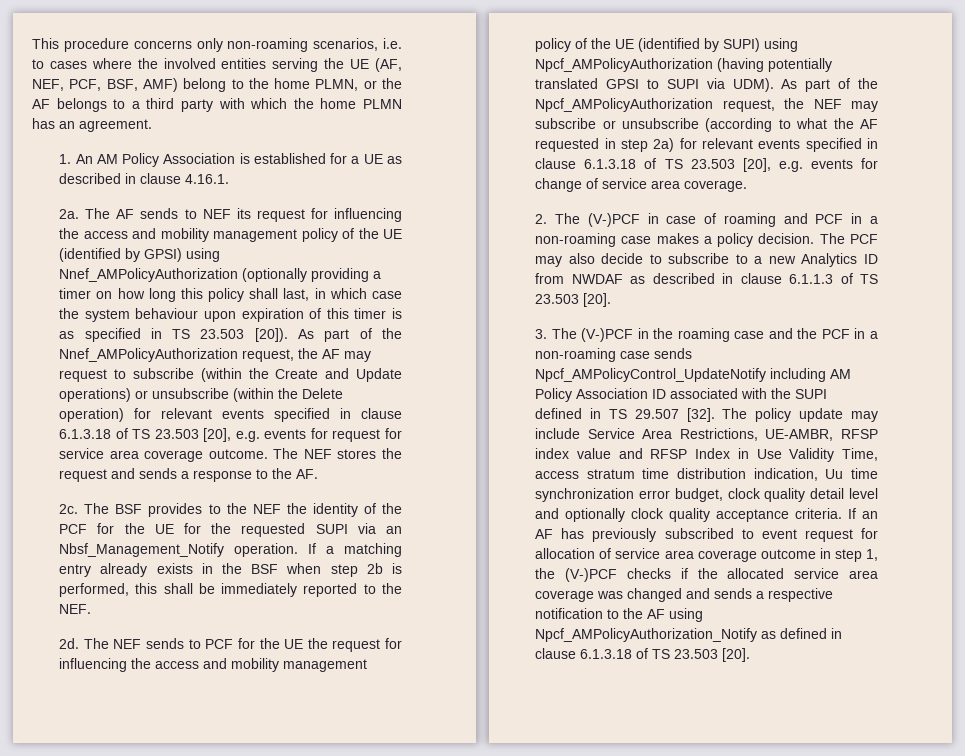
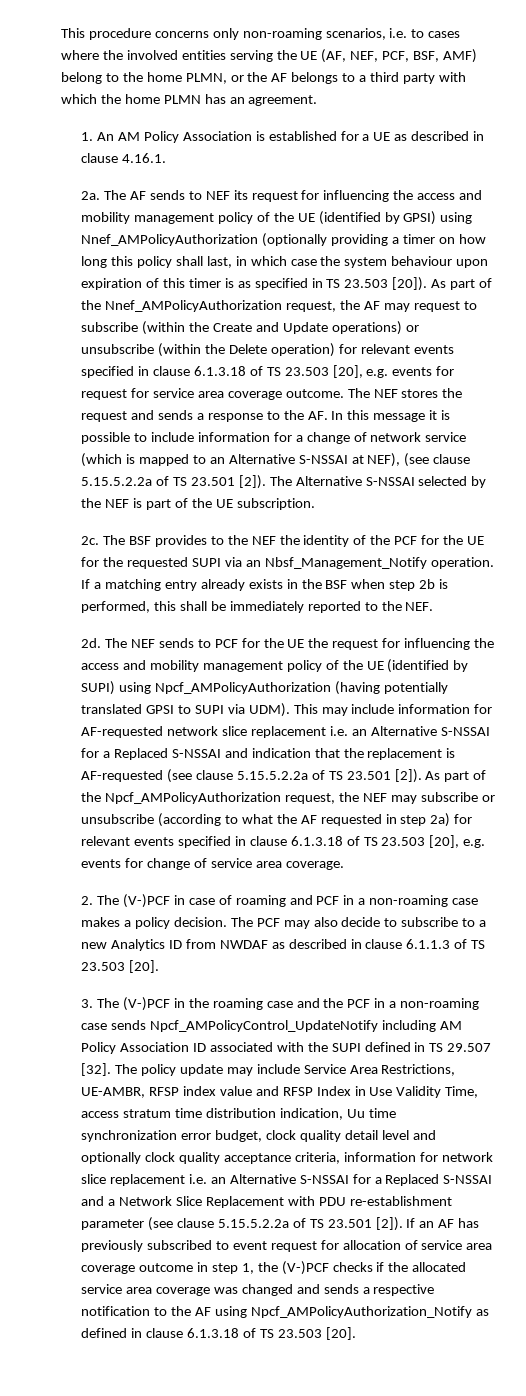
- The NEF stores the request and sends a response to the AF.
+ The NEF stores the request and sends a response to the AF. In this message it is possible to include information for a change of network service (which is mapped to an Alternative S-NSSAI at NEF), (see clause 5.15.5.2.2a of TS 23.501 [2]). The Alternative S-NSSAI selected by the NEF is part of the UE subscription.
+ This may include information for AF-requested network slice replacement i.e. an Alternative S-NSSAI for a Replaced S-NSSAI and indication that the replacement is AF-requested (see clause 5.15.5.2.2a of TS 23.501 [2]).
- The policy update may include Service Area Restrictions, UE-AMBR, RFSP index value and RFSP Index in Use Validity Time, access stratum time distribution indication, Uu time synchronization error budget, clock quality detail level and optionally clock quality acceptance criteria.
+ The policy update may include Service Area Restrictions, UE-AMBR, RFSP index value and RFSP Index in Use Validity Time, access stratum time distribution indication, Uu time synchronization error budget, clock quality detail level and optionally clock quality acceptance criteria, information for network slice replacement i.e. an Alternative S-NSSAI for a Replaced S-NSSAI and a Network Slice Replacement with PDU re-establishment parameter (see clause 5.15.5.2.2a of TS 23.501 [2]).

